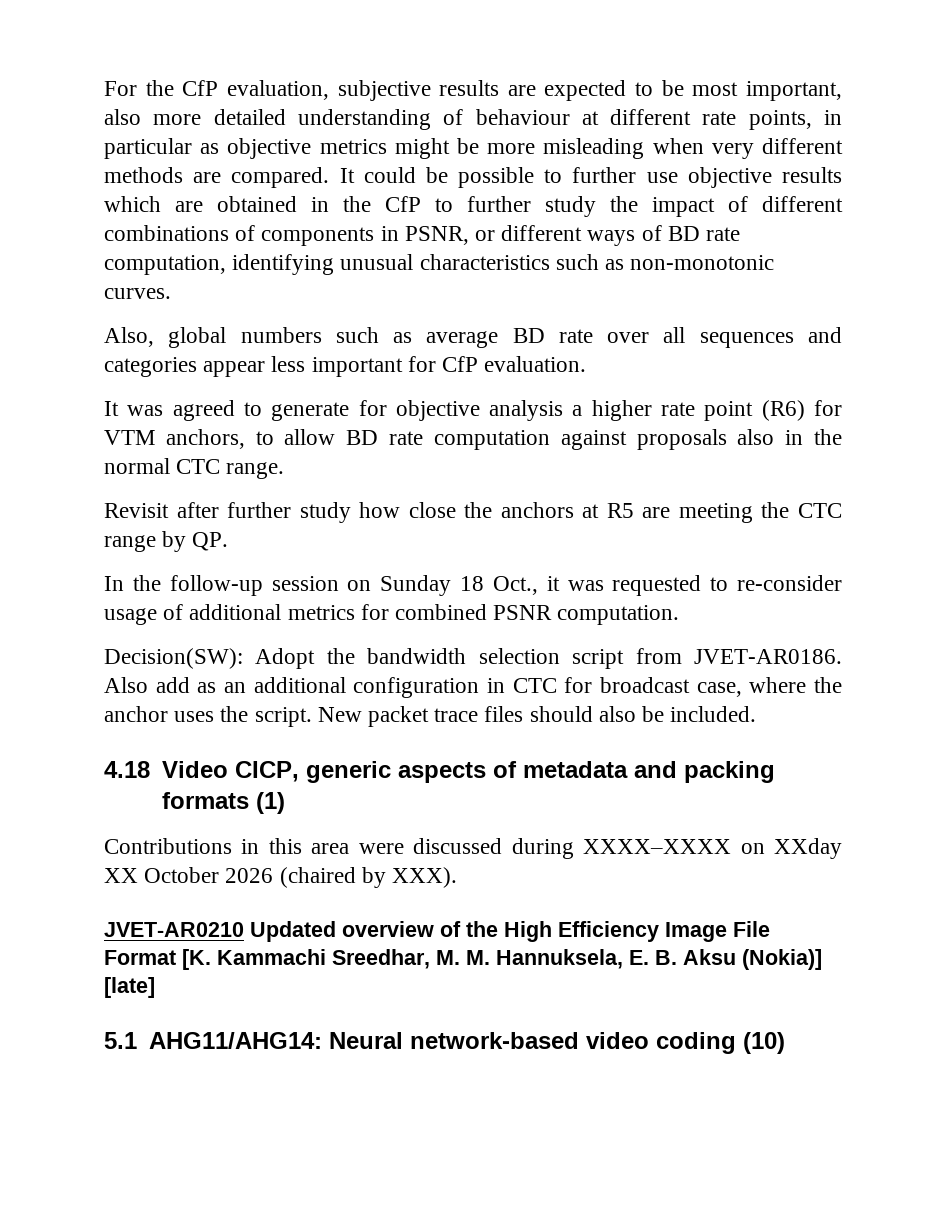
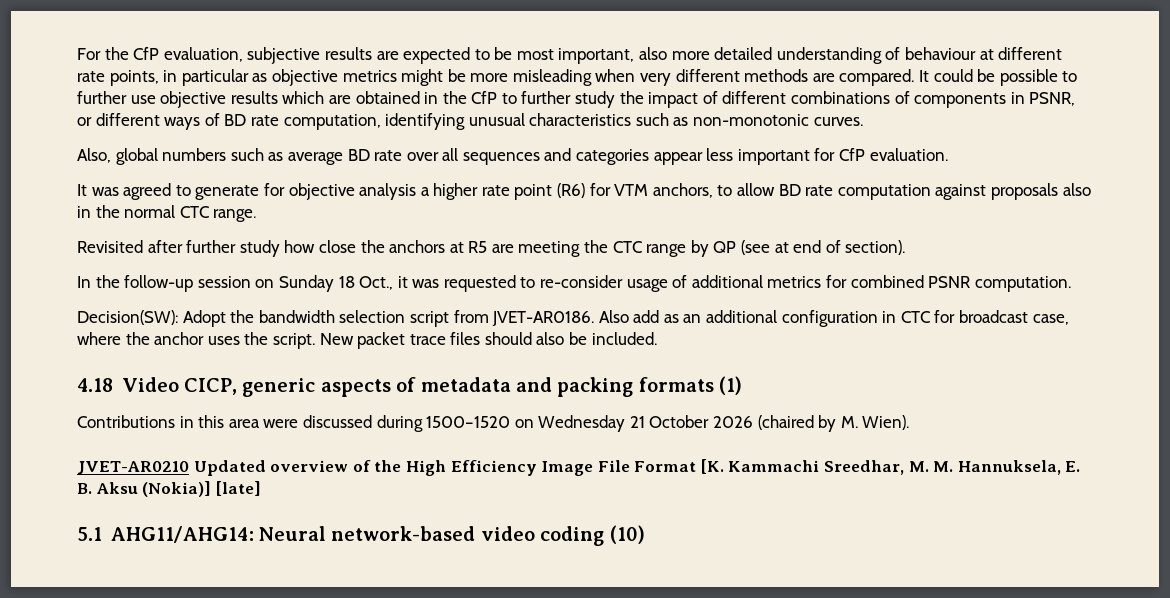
- Revisit after further study how close the anchors at R5 are meeting the CTC range by QP.
+ Revisited after further study how close the anchors at R5 are meeting the CTC range by QP (see at end of section).
- Contributions in this area were discussed during XXXX–XXXX on XXday XX October 2026 (chaired by XXX).
+ Contributions in this area were discussed during 1500–1520 on Wednesday 21 October 2026 (chaired by M. Wien).

